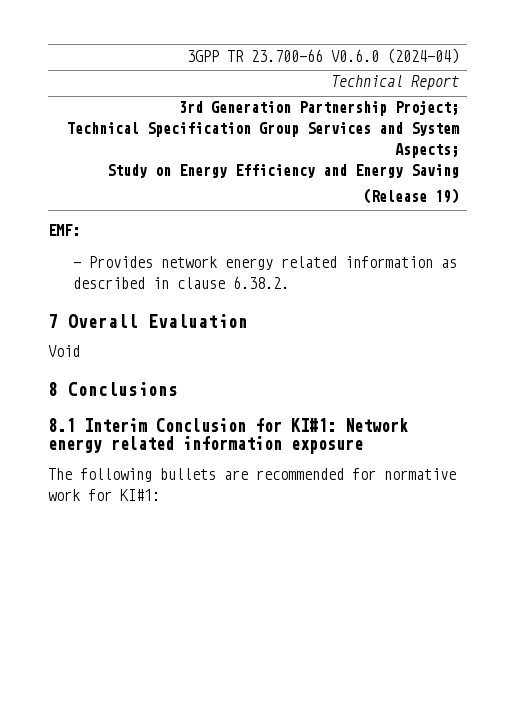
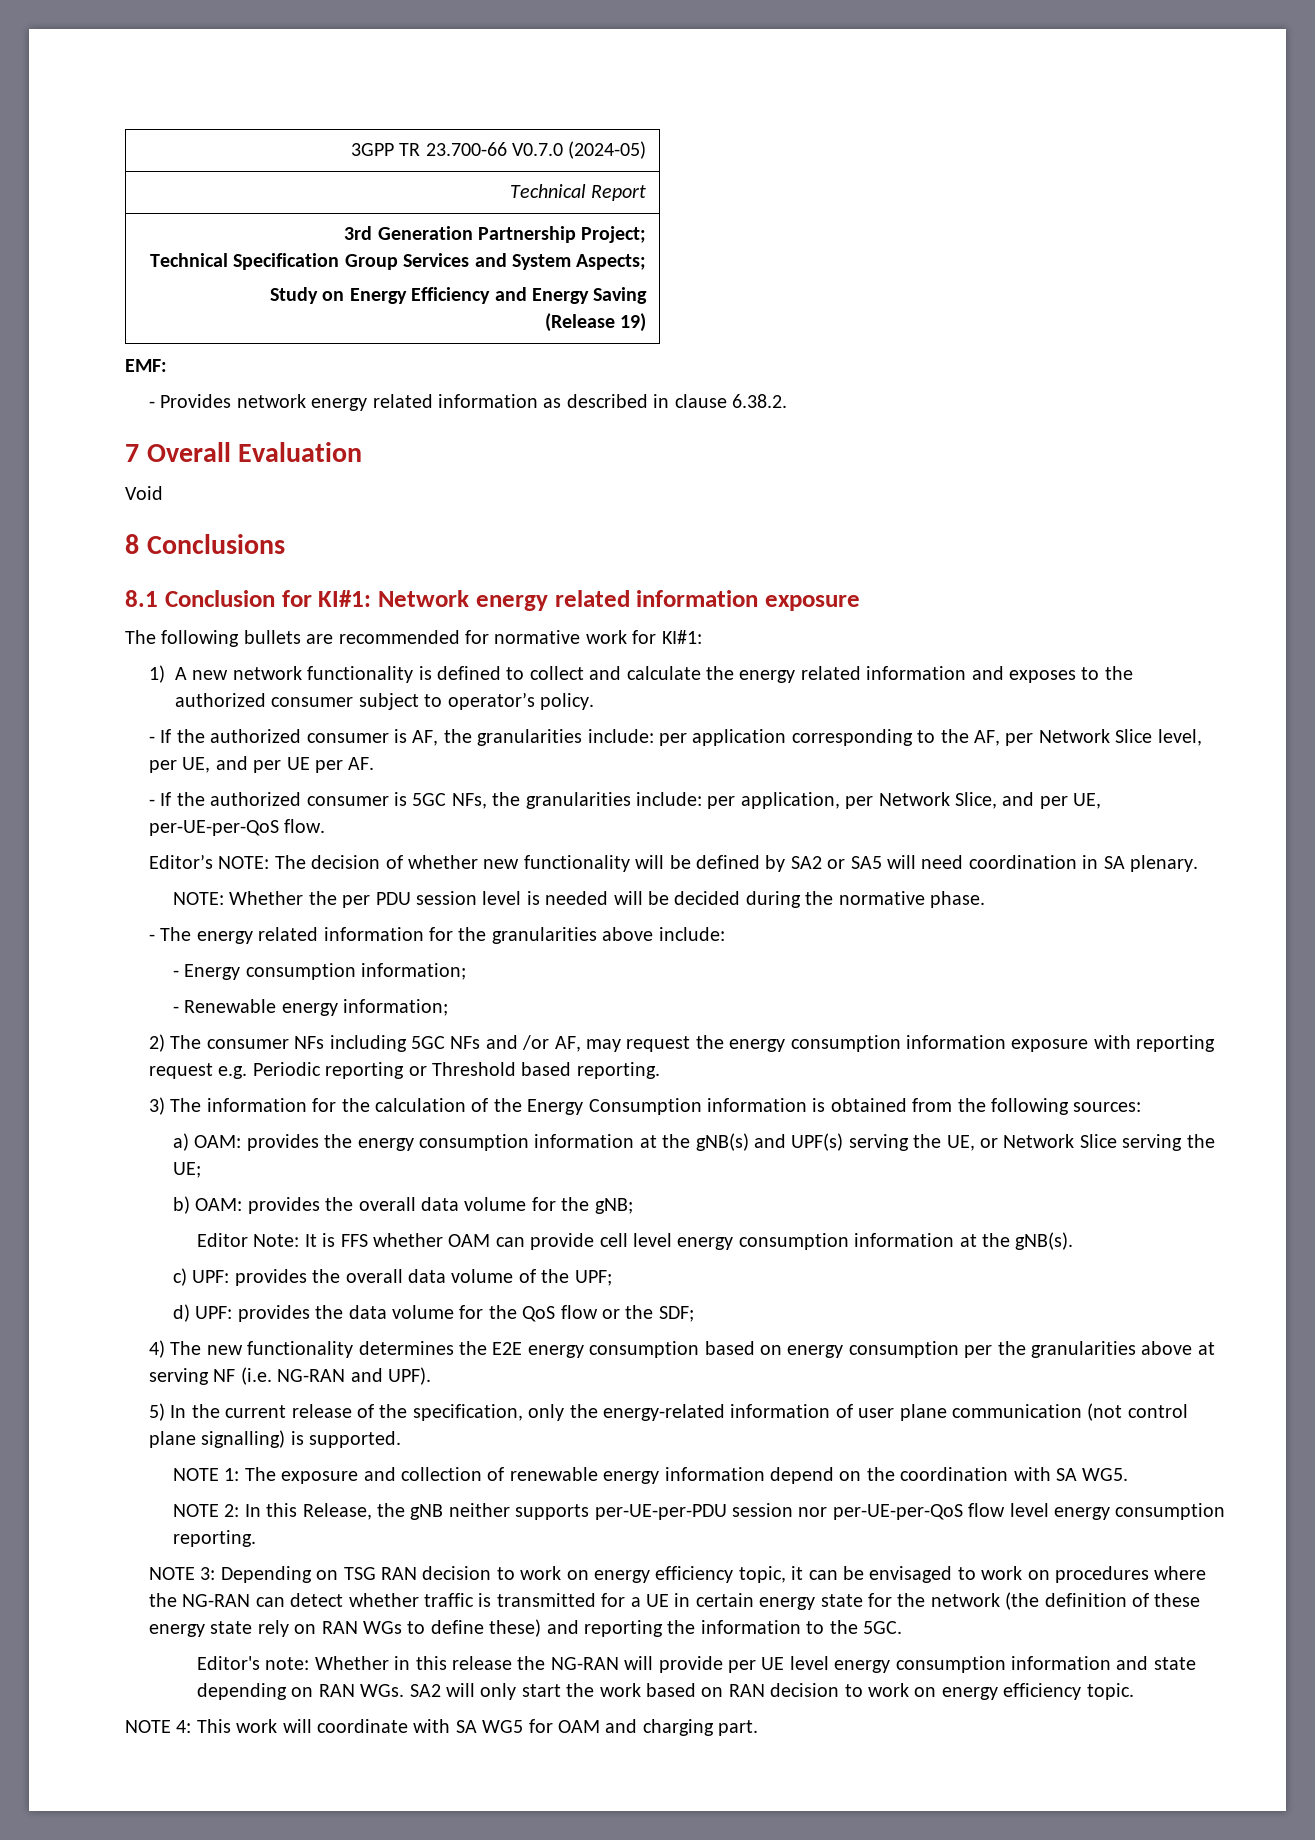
- 3GPP TR 23.700-66 V0.6.0 (2024-04)
+ 3GPP TR 23.700-66 V0.7.0 (2024-05)
- 8.1 Interim Conclusion for KI#1: Network energy related information exposure
+ 8.1 Conclusion for KI#1: Network energy related information exposure
+ 1) A new network functionality is defined to collect and calculate the energy related information and exposes to the authorized consumer subject to operator’s policy.
+ - If the authorized consumer is AF, the granularities include: per application corresponding to the AF, per Network Slice level, per UE, and per UE per AF.
+ - If the authorized consumer is 5GC NFs, the granularities include: per application, per Network Slice, and per UE, per-UE-per-QoS flow.
+ Editor’s NOTE: The decision of whether new functionality will be defined by SA2 or SA5 will need coordination in SA plenary.
+ NOTE: Whether the per PDU session level is needed will be decided during the normative phase.
+ - The energy related information for the granularities above include:
+ - Energy consumption information;
+ - Renewable energy information;
+ 2) The consumer NFs including 5GC NFs and /or AF, may request the energy consumption information exposure with reporting request e.g. Periodic reporting or Threshold based reporting.
+ 3) The information for the calculation of the Energy Consumption information is obtained from the following sources:
+ a) OAM: provides the energy consumption information at the gNB(s) and UPF(s) serving the UE, or Network Slice serving the UE;
+ b) OAM: provides the overall data volume for the gNB;
+ Editor Note: It is FFS whether OAM can provide cell level energy consumption information at the gNB(s).
+ c) UPF: provides the overall data volume of the UPF;
+ d) UPF: provides the data volume for the QoS flow or the SDF;
+ 4) The new functionality determines the E2E energy consumption based on energy consumption per the granularities above at serving NF (i.e. NG-RAN and UPF).
+ 5) In the current release of the specification, only the energy-related information of user plane communication (not control plane signalling) is supported.
+ NOTE 1: The exposure and collection of renewable energy information depend on the coordination with SA WG5.
+ NOTE 2: In this Release, the gNB neither supports per-UE-per-PDU session nor per-UE-per-QoS flow level energy consumption reporting.
+ NOTE 3: Depending on TSG RAN decision to work on energy efficiency topic, it can be envisaged to work on procedures where the NG-RAN can detect whether traffic is transmitted for a UE in certain energy state for the network (the definition of these energy state rely on RAN WGs to define these) and reporting the information to the 5GC.
+ Editor's note: Whether in this release the NG-RAN will provide per UE level energy consumption information and state depending on RAN WGs. SA2 will only start the work based on RAN decision to work on energy efficiency topic.
+ NOTE 4: This work will coordinate with SA WG5 for OAM and charging part.

